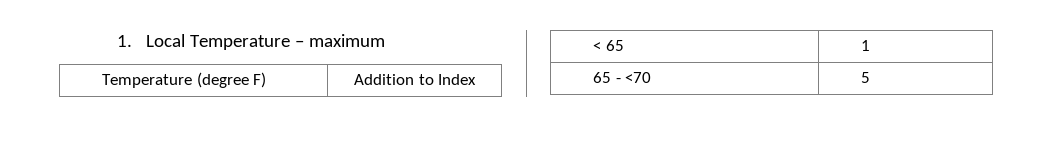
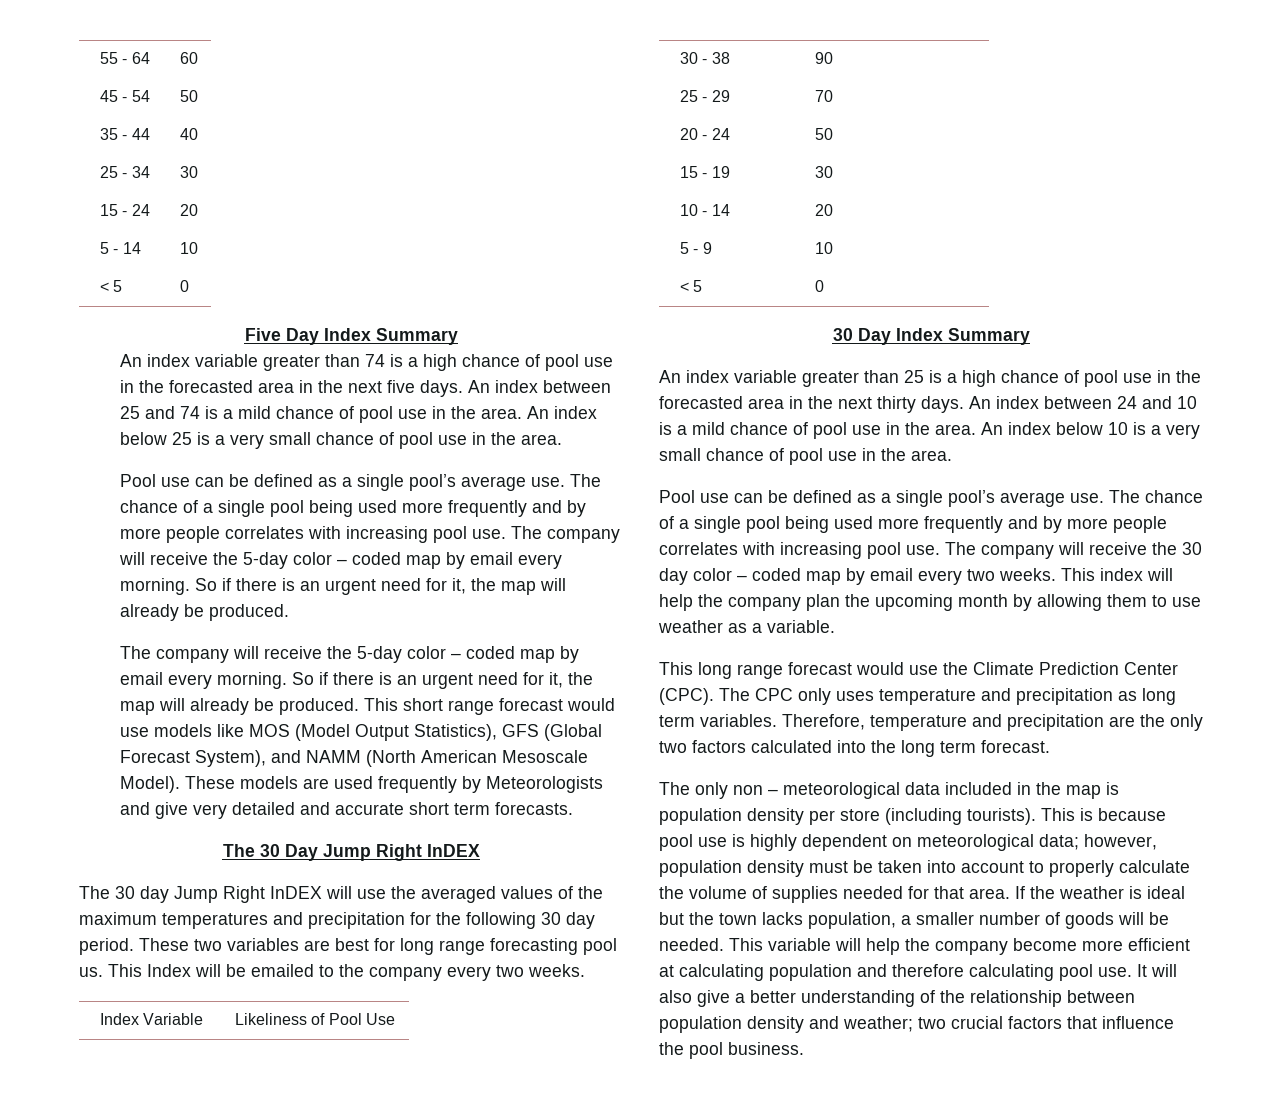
- 1. Local Temperature – maximum
- Temperature (degree F) | Addition to Index
- < 65 | 1
- 65 - <70 | 5
+ 55 - 64 | 60
+ 45 - 54 | 50
+ 35 - 44 | 40
+ 25 - 34 | 30
+ 15 - 24 | 20
+ 5 - 14 | 10
+ < 5 | 0
+ Five Day Index Summary
+ An index variable greater than 74 is a high chance of pool use in the forecasted area in the next five days. An index between 25 and 74 is a mild chance of pool use in the area. An index below 25 is a very small chance of pool use in the area.
+ Pool use can be defined as a single pool’s average use. The chance of a single pool being used more frequently and by more people correlates with increasing pool use. The company will receive the 5-day color – coded map by email every morning. So if there is an urgent need for it, the map will already be produced.
+ The company will receive the 5-day color – coded map by email every morning. So if there is an urgent need for it, the map will already be produced. This short range forecast would use models like MOS (Model Output Statistics), GFS (Global Forecast System), and NAMM (North American Mesoscale Model). These models are used frequently by Meteorologists and give very detailed and accurate short term forecasts.
+ The 30 Day Jump Right InDEX
+ The 30 day Jump Right InDEX will use the averaged values of the maximum temperatures and precipitation for the following 30 day period. These two variables are best for long range forecasting pool us. This Index will be emailed to the company every two weeks.
+ Index Variable | Likeliness of Pool Use
+ 30 - 38 | 90
+ 25 - 29 | 70
+ 20 - 24 | 50
+ 15 - 19 | 30
+ 10 - 14 | 20
+ 5 - 9 | 10
+ < 5 | 0
+ 30 Day Index Summary
+ An index variable greater than 25 is a high chance of pool use in the forecasted area in the next thirty days. An index between 24 and 10 is a mild chance of pool use in the area. An index below 10 is a very small chance of pool use in the area.
+ Pool use can be defined as a single pool’s average use. The chance of a single pool being used more frequently and by more people correlates with increasing pool use. The company will receive the 30 day color – coded map by email every two weeks. This index will help the company plan the upcoming month by allowing them to use weather as a variable.
+ This long range forecast would use the Climate Prediction Center (CPC). The CPC only uses temperature and precipitation as long term variables. Therefore, temperature and precipitation are the only two factors calculated into the long term forecast.
+ The only non – meteorological data included in the map is population density per store (including tourists). This is because pool use is highly dependent on meteorological data; however, population density must be taken into account to properly calculate the volume of supplies needed for that area. If the weather is ideal but the town lacks population, a smaller number of goods will be needed. This variable will help the company become more efficient at calculating population and therefore calculating pool use. It will also give a better understanding of the relationship between population density and weather; two crucial factors that influence the pool business.

